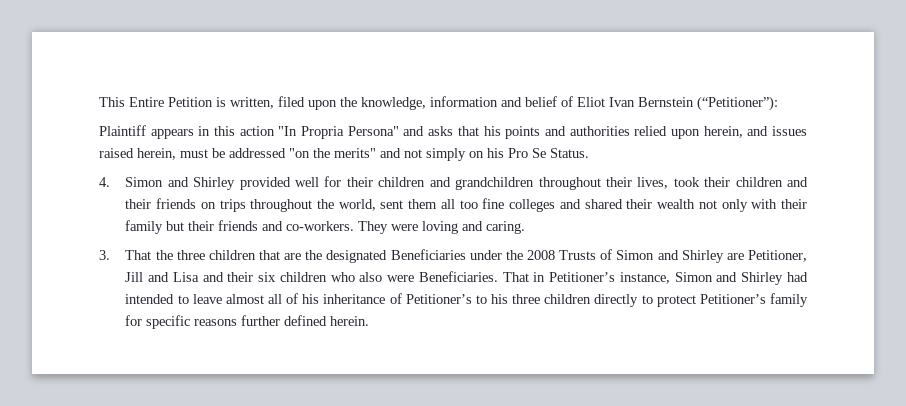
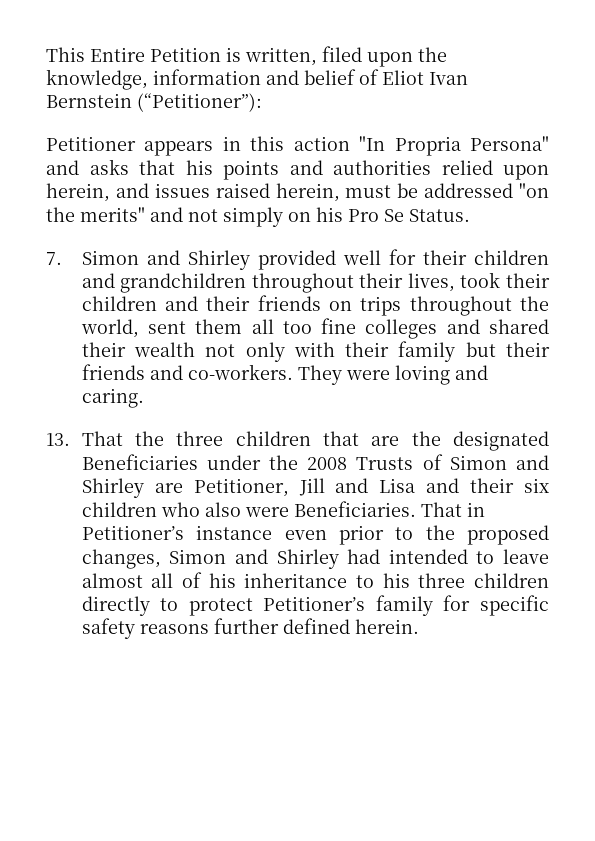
- Plaintiff appears in this action "In Propria Persona" and asks that his points and authorities relied upon herein, and issues raised herein, must be addressed "on the merits" and not simply on his Pro Se Status.
+ Petitioner appears in this action "In Propria Persona" and asks that his points and authorities relied upon herein, and issues raised herein, must be addressed "on the merits" and not simply on his Pro Se Status.
- 4. Simon and Shirley provided well for their children and grandchildren throughout their lives, took their children and their friends on trips throughout the world, sent them all too fine colleges and shared their wealth not only with their family but their friends and co-workers.
+ 7. Simon and Shirley provided well for their children and grandchildren throughout their lives, took their children and their friends on trips throughout the world, sent them all too fine colleges and shared their wealth not only with their family but their friends and co-workers.
- 3. That the three children that are the designated Beneficiaries under the 2008 Trusts of Simon and Shirley are Petitioner, Jill and Lisa and their six children who also were Beneficiaries.
+ 13. That the three children that are the designated Beneficiaries under the 2008 Trusts of Simon and Shirley are Petitioner, Jill and Lisa and their six children who also were Beneficiaries.
- That in Petitioner’s instance, Simon and Shirley had intended to leave almost all of his inheritance of Petitioner’s to his three children directly to protect Petitioner’s family for specific reasons further defined herein.
+ That in Petitioner’s instance even prior to the proposed changes, Simon and Shirley had intended to leave almost all of his inheritance to his three children directly to protect Petitioner’s family for specific safety reasons further defined herein.

